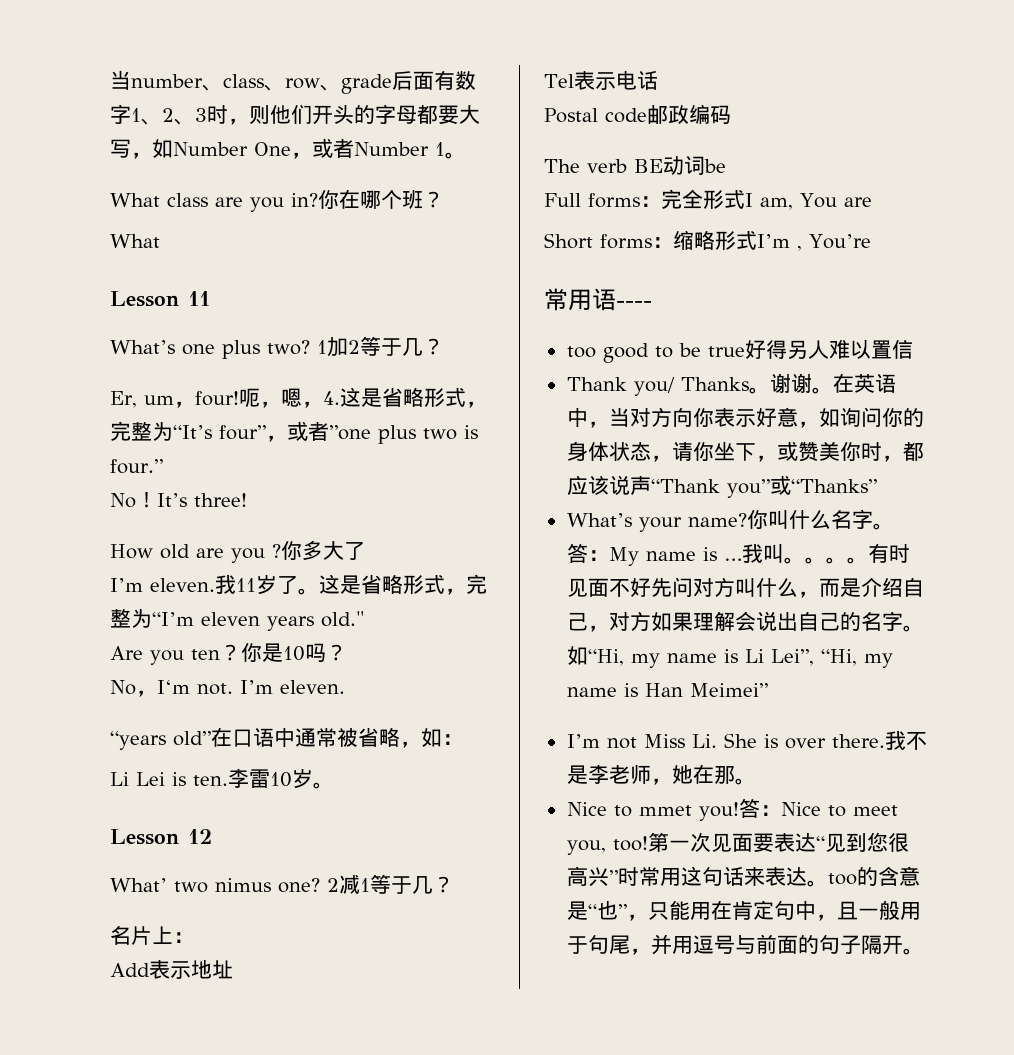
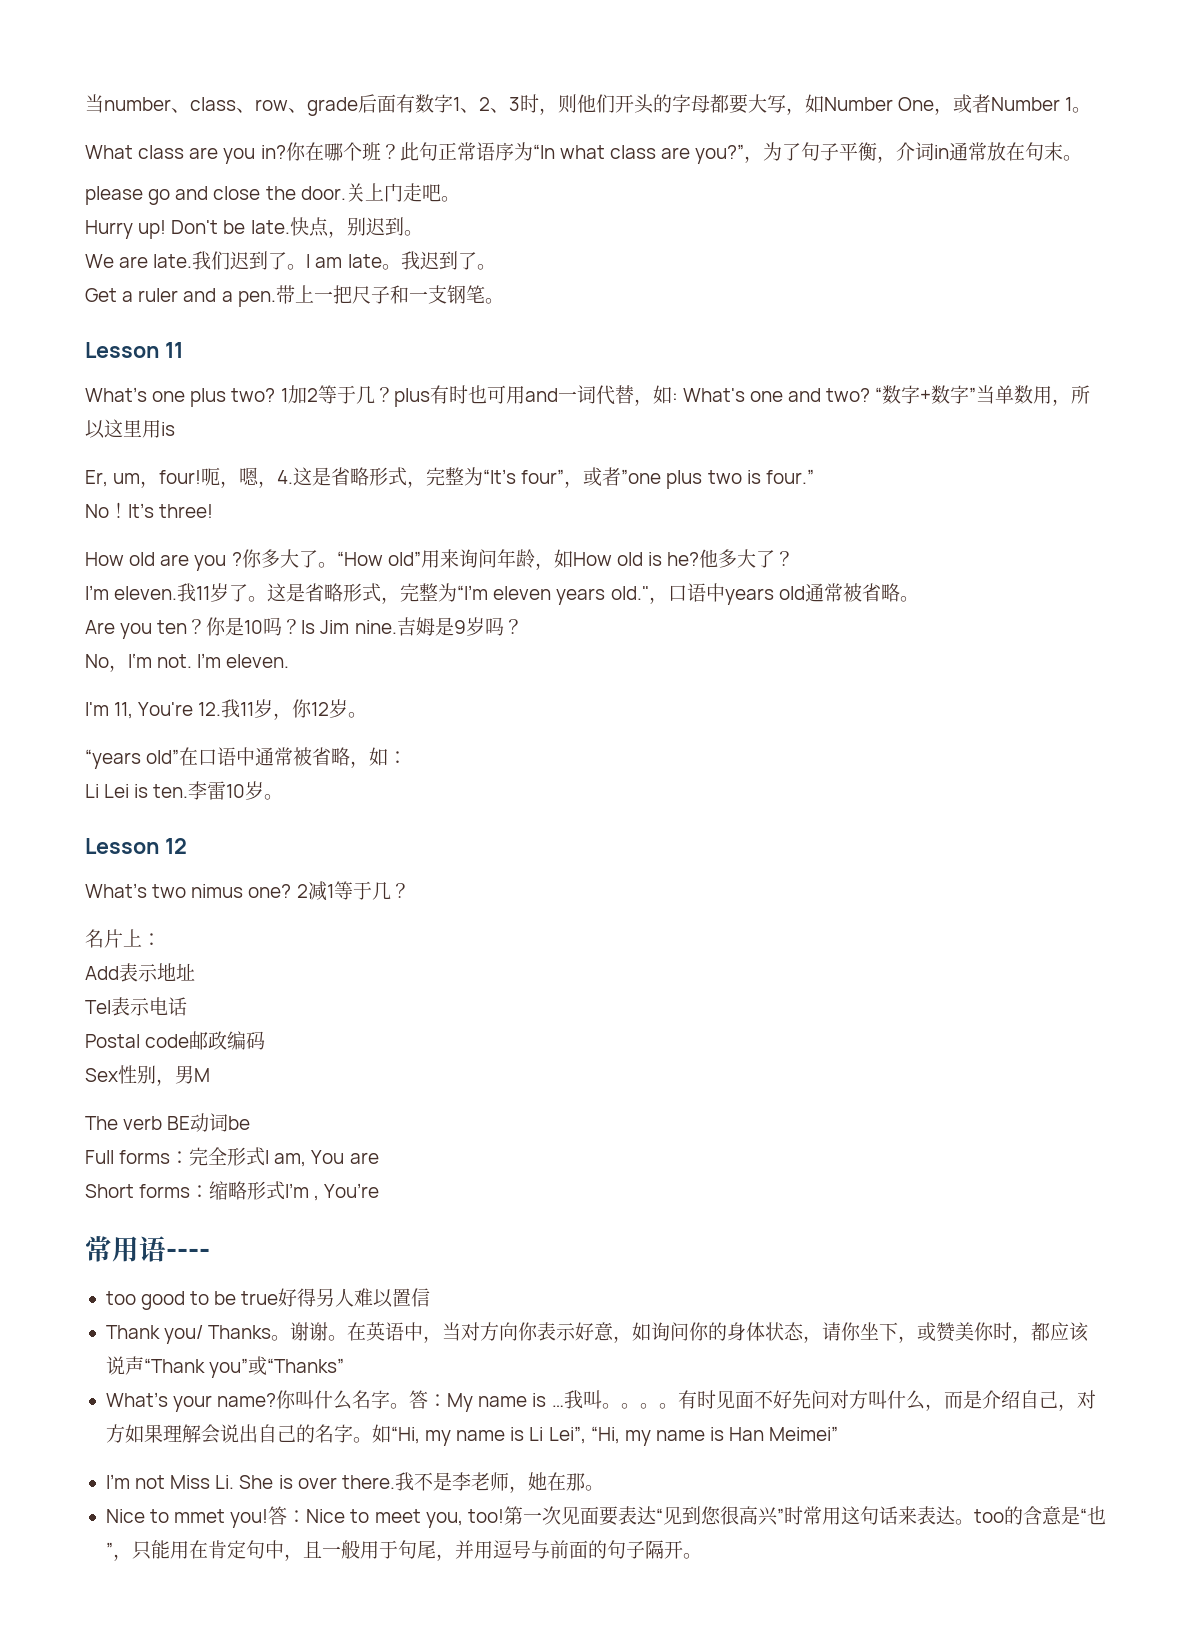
- 你在哪个班？
- What
+ 你在哪个班？此句正常语序为“In what class are you?”，为了句子平衡，介词in通常放在句末。
+ please go and close the door.关上门走吧。
+ Hurry up! Don't be late.快点，别迟到。
+ We are late.我们迟到了。I am late。我迟到了。
+ Get a ruler and a pen.带上一把尺子和一支钢笔。
- 1加2等于几？
+ 1加2等于几？plus有时也可用and一词代替，如: What's one and two? “数字+数字”当单数用，所以这里用is
- 你多大了
+ 你多大了。“How old”用来询问年龄，如How old is he?他多大了？
+ ，口语中years old通常被省略。
+ Is Jim nine.吉姆是9岁吗？
+ I'm 11, You're 12.我11岁，你12岁。
- What’ two nimus one?
+ What’s two nimus one?
+ Sex性别，男M

